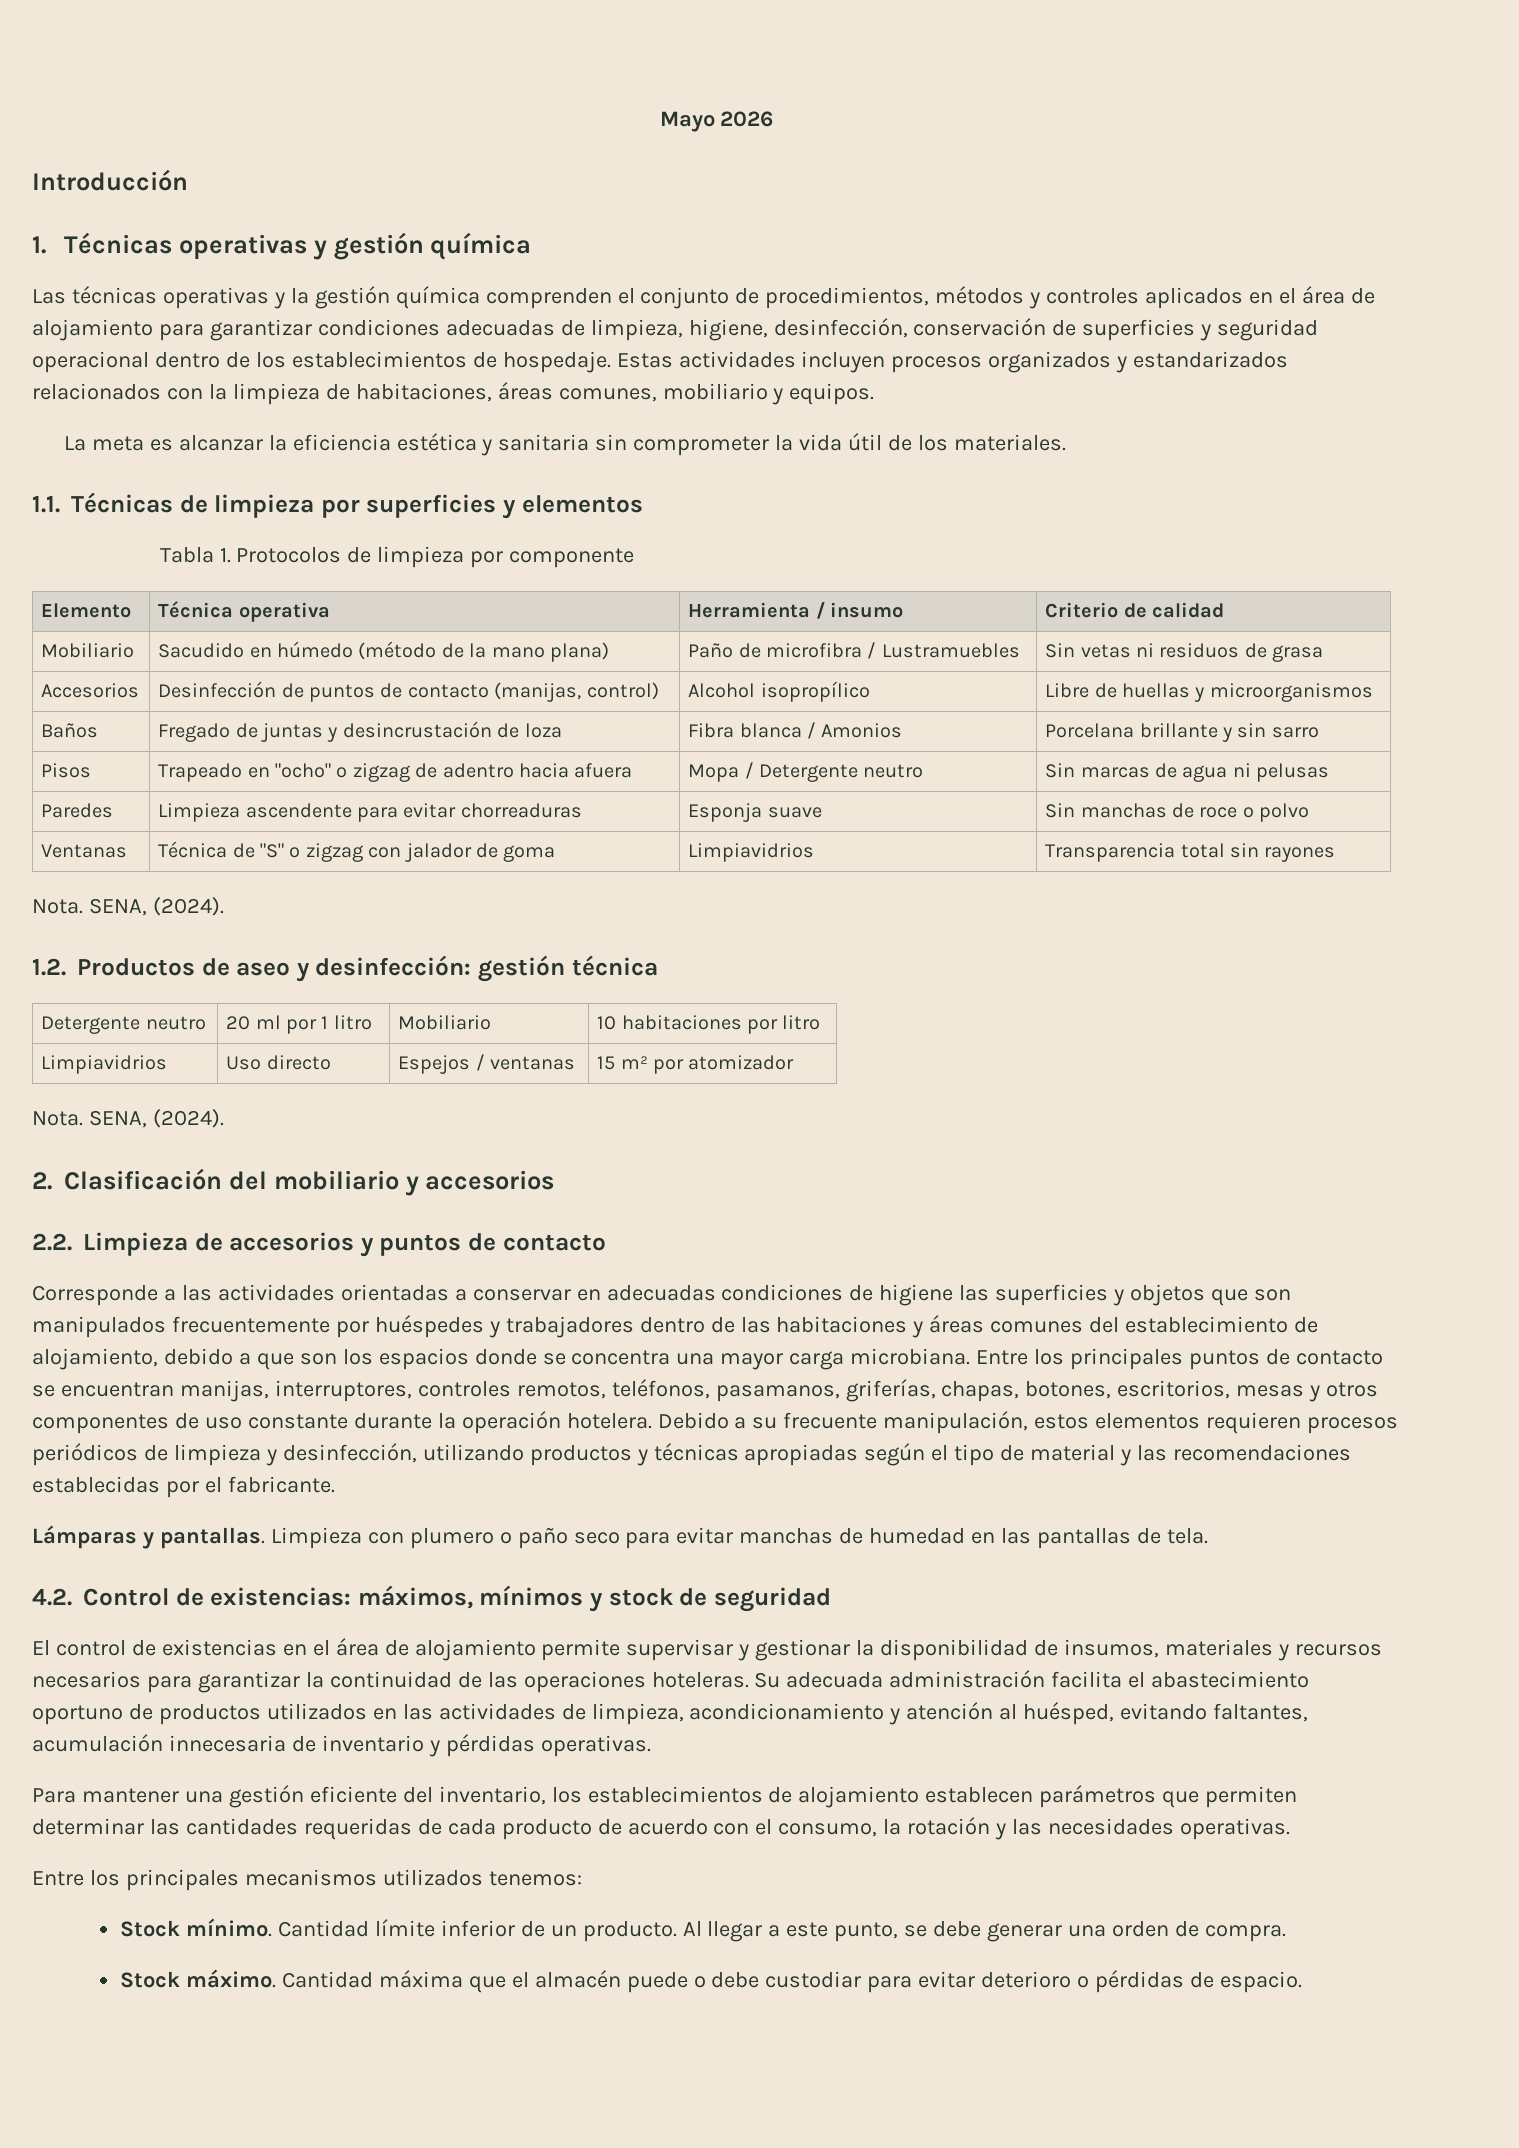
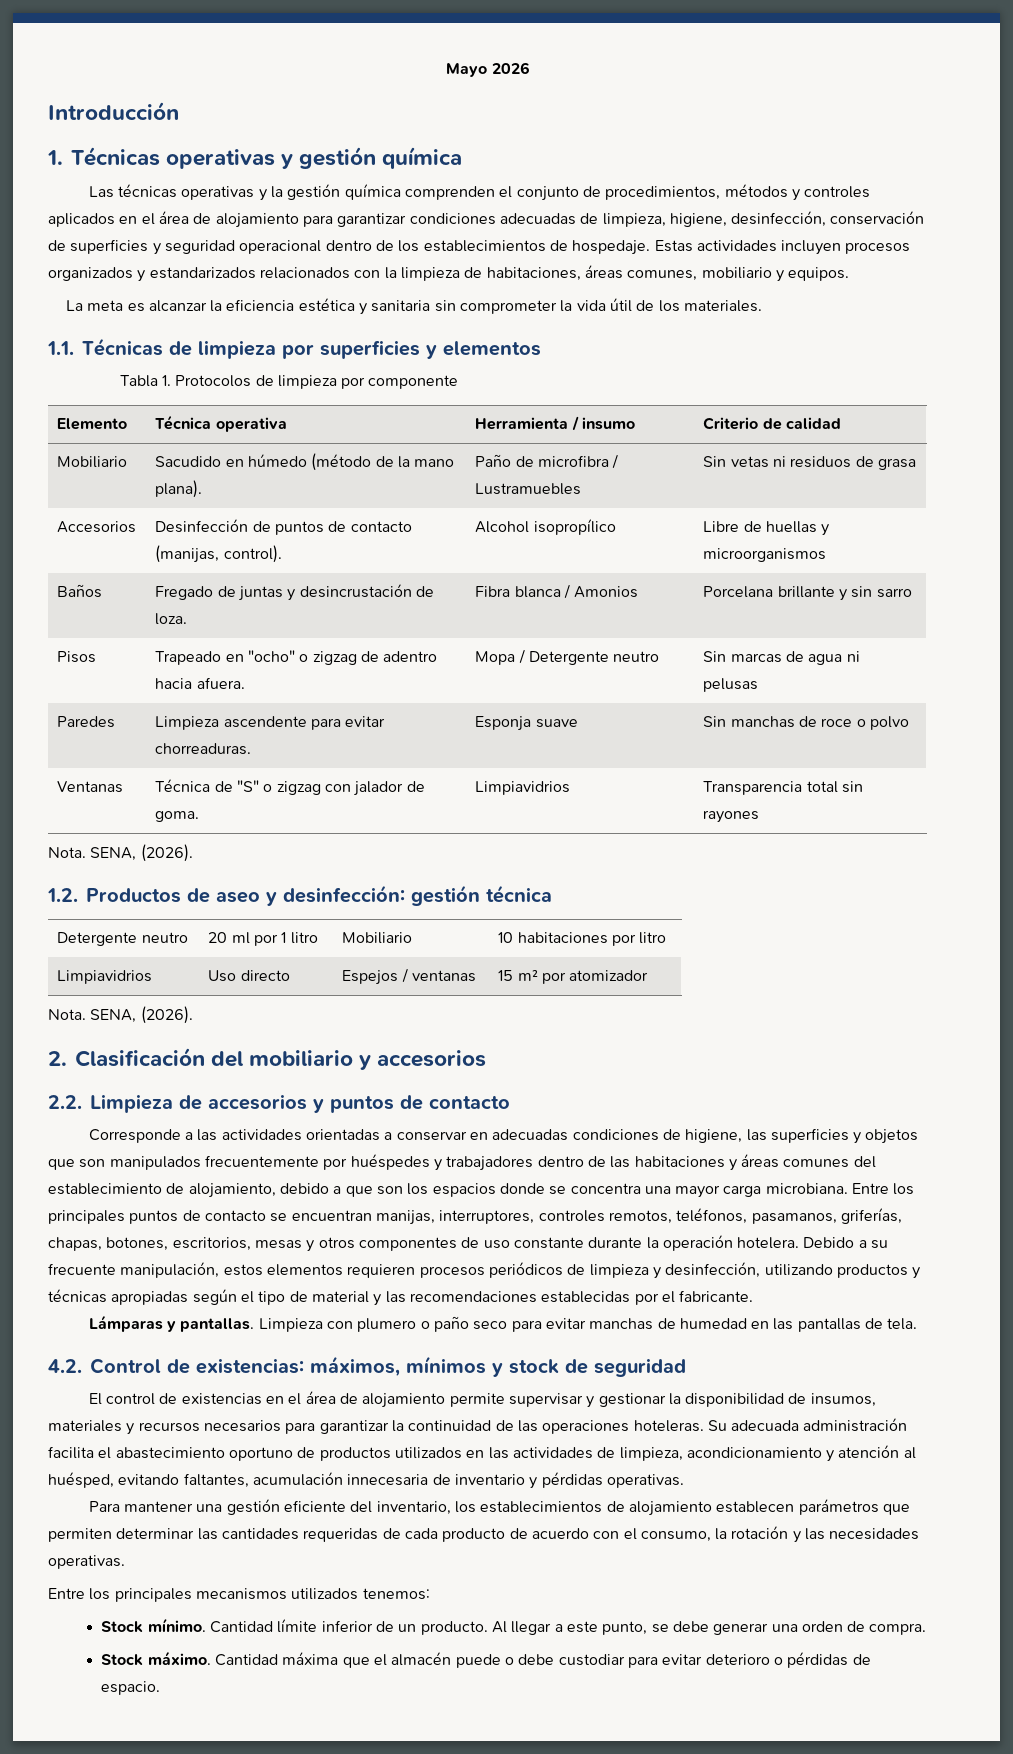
- Mobiliario | Sacudido en húmedo (método de la mano plana) | Paño de microfibra / Lustramuebles | Sin vetas ni residuos de grasa
+ Mobiliario | Sacudido en húmedo (método de la mano plana). | Paño de microfibra / Lustramuebles | Sin vetas ni residuos de grasa
- Accesorios | Desinfección de puntos de contacto (manijas, control) | Alcohol isopropílico | Libre de huellas y microorganismos
+ Accesorios | Desinfección de puntos de contacto (manijas, control). | Alcohol isopropílico | Libre de huellas y microorganismos
- Baños | Fregado de juntas y desincrustación de loza | Fibra blanca / Amonios | Porcelana brillante y sin sarro
+ Baños | Fregado de juntas y desincrustación de loza. | Fibra blanca / Amonios | Porcelana brillante y sin sarro
- Pisos | Trapeado en "ocho" o zigzag de adentro hacia afuera | Mopa / Detergente neutro | Sin marcas de agua ni pelusas
+ Pisos | Trapeado en "ocho" o zigzag de adentro hacia afuera. | Mopa / Detergente neutro | Sin marcas de agua ni pelusas
- Paredes | Limpieza ascendente para evitar chorreaduras | Esponja suave | Sin manchas de roce o polvo
+ Paredes | Limpieza ascendente para evitar chorreaduras. | Esponja suave | Sin manchas de roce o polvo
- Ventanas | Técnica de "S" o zigzag con jalador de goma | Limpiavidrios | Transparencia total sin rayones
- Nota. SENA, (2024).
+ Ventanas | Técnica de "S" o zigzag con jalador de goma. | Limpiavidrios | Transparencia total sin rayones
+ Nota. SENA, (2026).
  Limpiavidrios | Uso directo | Espejos / ventanas | 15 m² por atomizador
- Nota. SENA, (2024).
+ Nota. SENA, (2026).
- Corresponde a las actividades orientadas a conservar en adecuadas condiciones de higiene las superficies y objetos que son manipulados frecuentemente por huéspedes y trabajadores dentro de las habitaciones y áreas comunes del establecimiento de alojamiento, debido a que son los espacios donde se concentra una mayor carga microbiana.
+ Corresponde a las actividades orientadas a conservar en adecuadas condiciones de higiene, las superficies y objetos que son manipulados frecuentemente por huéspedes y trabajadores dentro de las habitaciones y áreas comunes del establecimiento de alojamiento, debido a que son los espacios donde se concentra una mayor carga microbiana.

